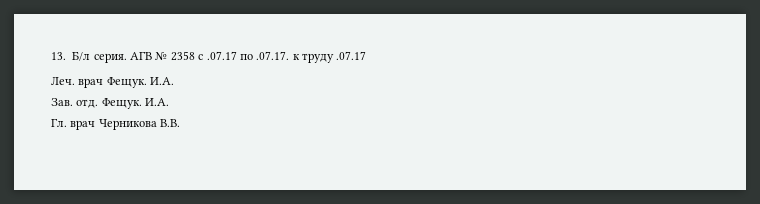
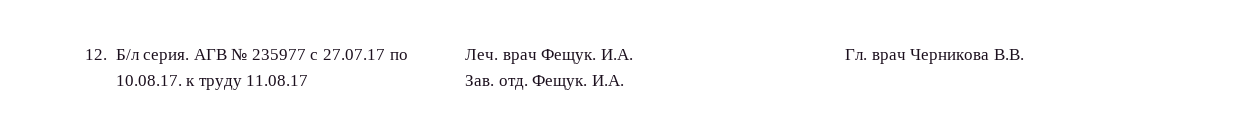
- 13. Б/л серия.
+ 12. Б/л серия.
- АГВ № 2358 с .07.17 по .07.17. к труду .07.17
+ АГВ № 235977 с 27.07.17 по 10.08.17. к труду 11.08.17

